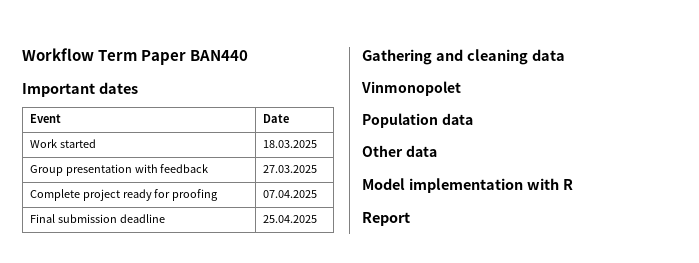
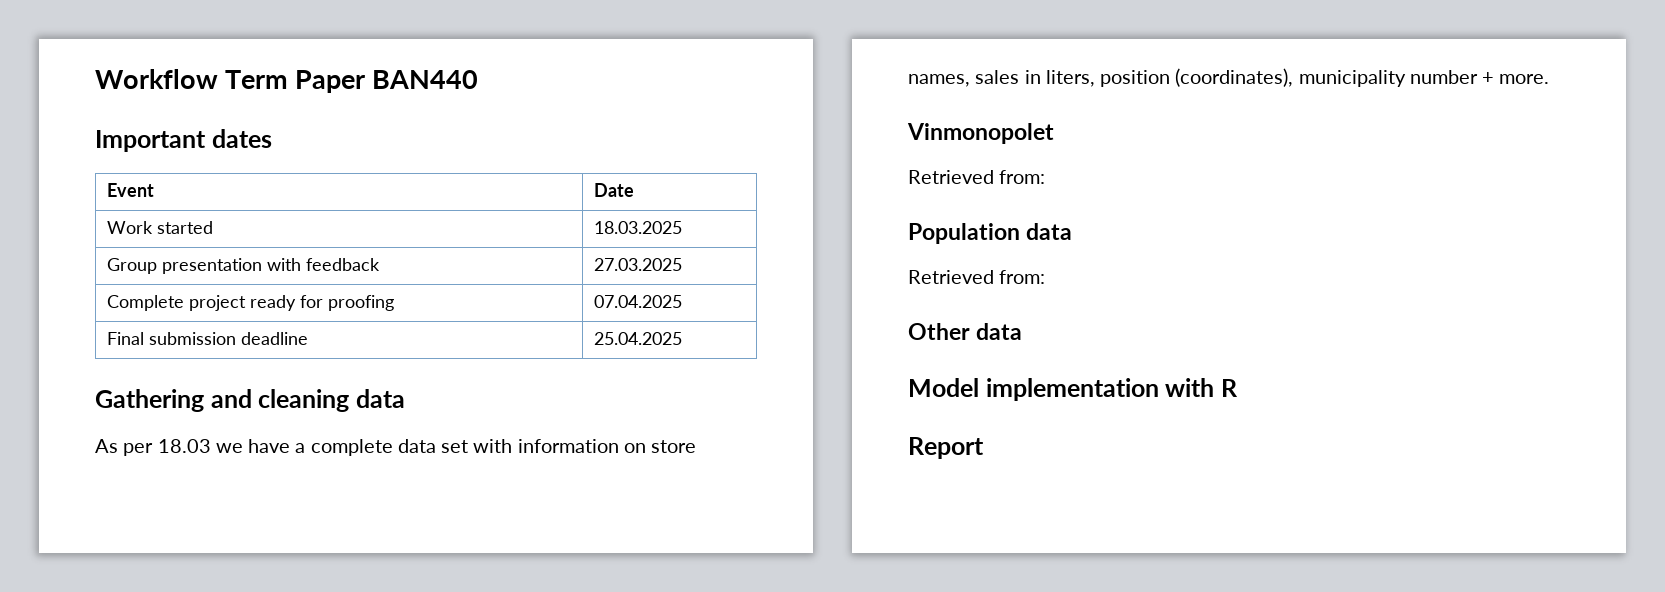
+ As per 18.03 we have a complete data set with information on store names, sales in liters, position (coordinates), municipality number + more.
  Vinmonopolet
+ Retrieved from:
  Population data
+ Retrieved from:

